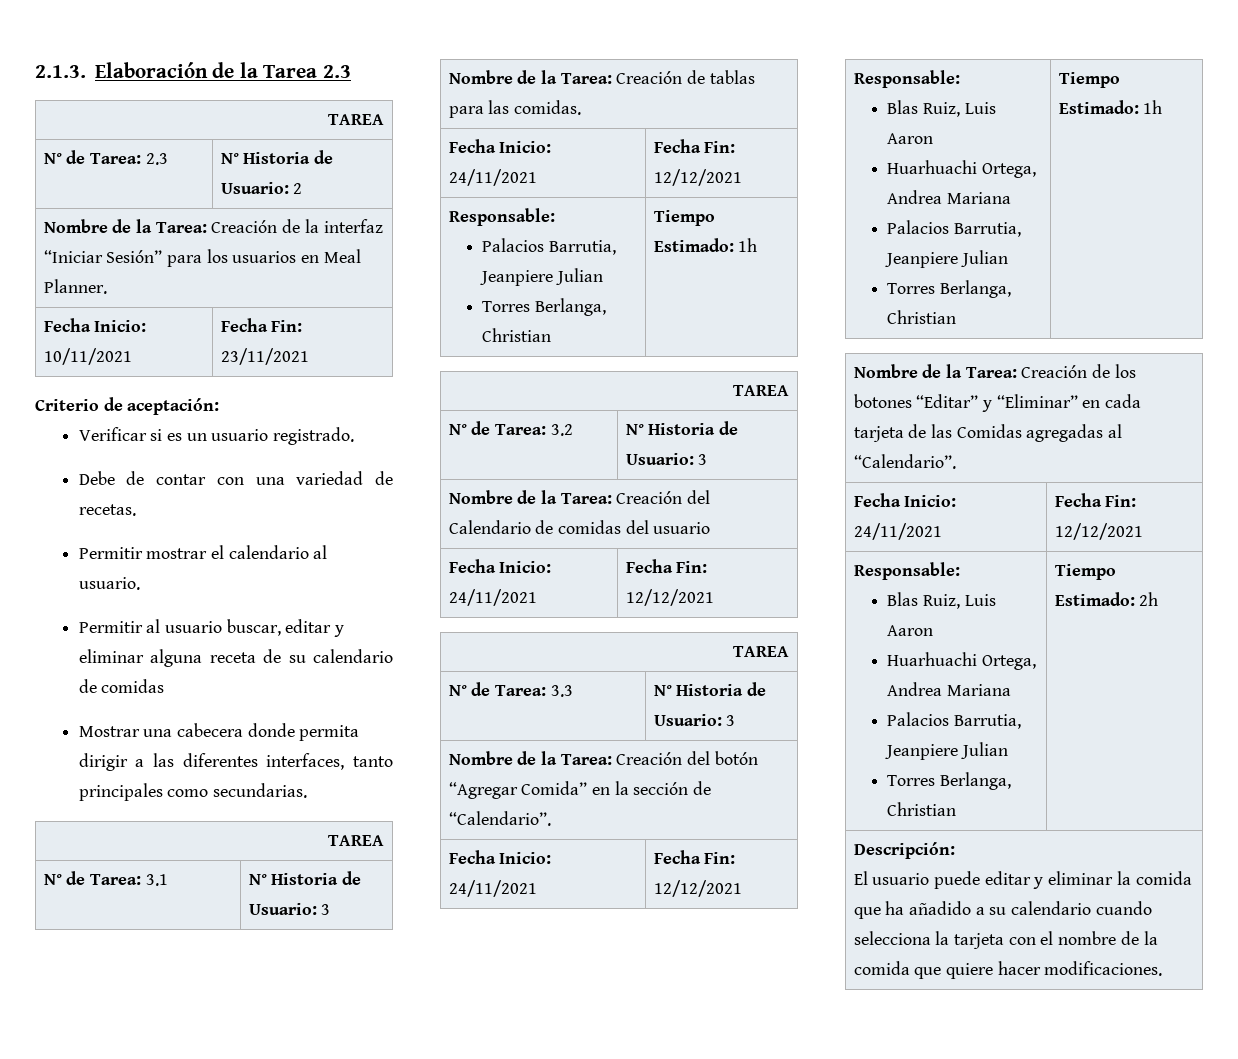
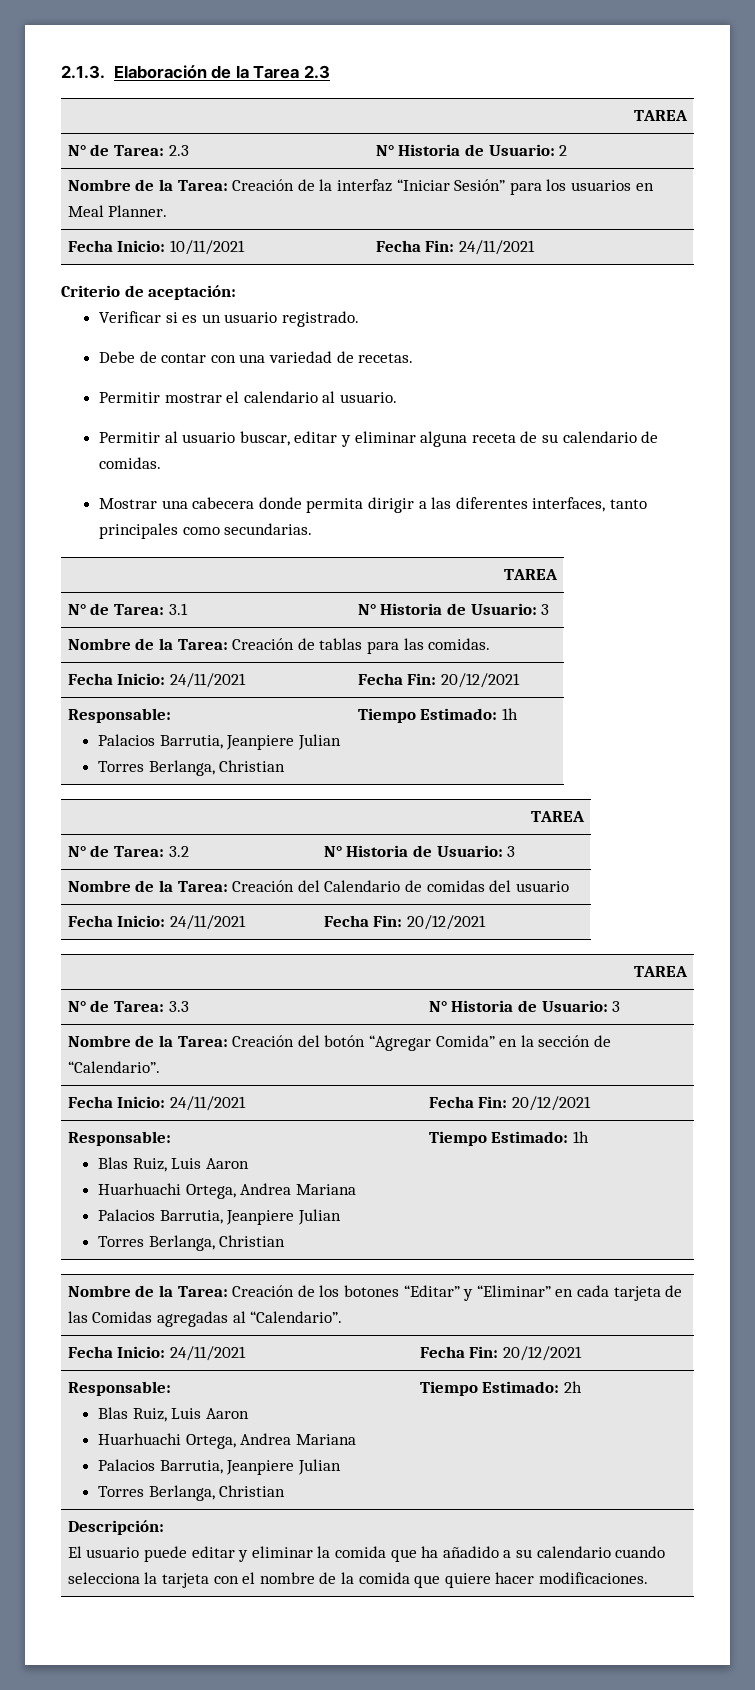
- Fecha Inicio: 10/11/2021 | Fecha Fin: 23/11/2021
+ Fecha Inicio: 10/11/2021 | Fecha Fin: 24/11/2021
- Permitir al usuario buscar, editar y eliminar alguna receta de su calendario de comidas
+ Permitir al usuario buscar, editar y eliminar alguna receta de su calendario de comidas.
  Nombre de la Tarea: Creación de tablas para las comidas.
- Fecha Inicio: 24/11/2021 | Fecha Fin: 12/12/2021
+ Fecha Inicio: 24/11/2021 | Fecha Fin: 20/12/2021
  Nombre de la Tarea: Creación del Calendario de comidas del usuario
- Fecha Inicio: 24/11/2021 | Fecha Fin: 12/12/2021
+ Fecha Inicio: 24/11/2021 | Fecha Fin: 20/12/2021
  Nombre de la Tarea: Creación del botón “Agregar Comida” en la sección de “Calendario”.
- Fecha Inicio: 24/11/2021 | Fecha Fin: 12/12/2021
+ Fecha Inicio: 24/11/2021 | Fecha Fin: 20/12/2021
  Nombre de la Tarea: Creación de los botones “Editar” y “Eliminar” en cada tarjeta de las Comidas agregadas al “Calendario”.
- Fecha Inicio: 24/11/2021 | Fecha Fin: 12/12/2021
+ Fecha Inicio: 24/11/2021 | Fecha Fin: 20/12/2021

